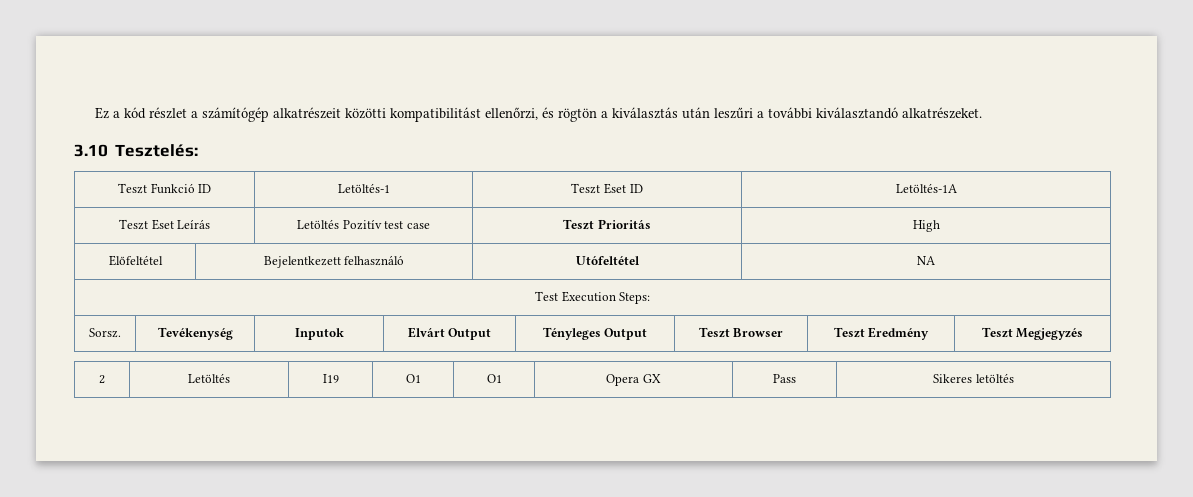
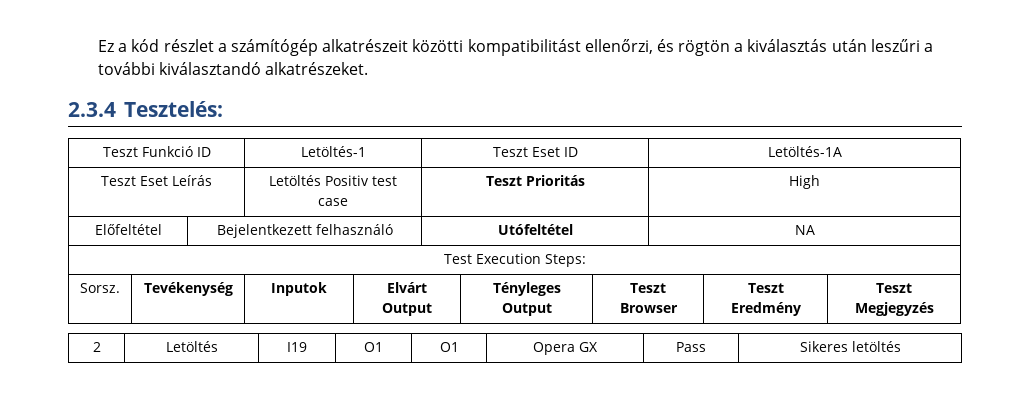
- 3.10 Tesztelés:
+ 2.3.4 Tesztelés:
- Teszt Eset Leírás | Letöltés Pozitív test case | Teszt Prioritás | High
+ Teszt Eset Leírás | Letöltés Positiv test case | Teszt Prioritás | High

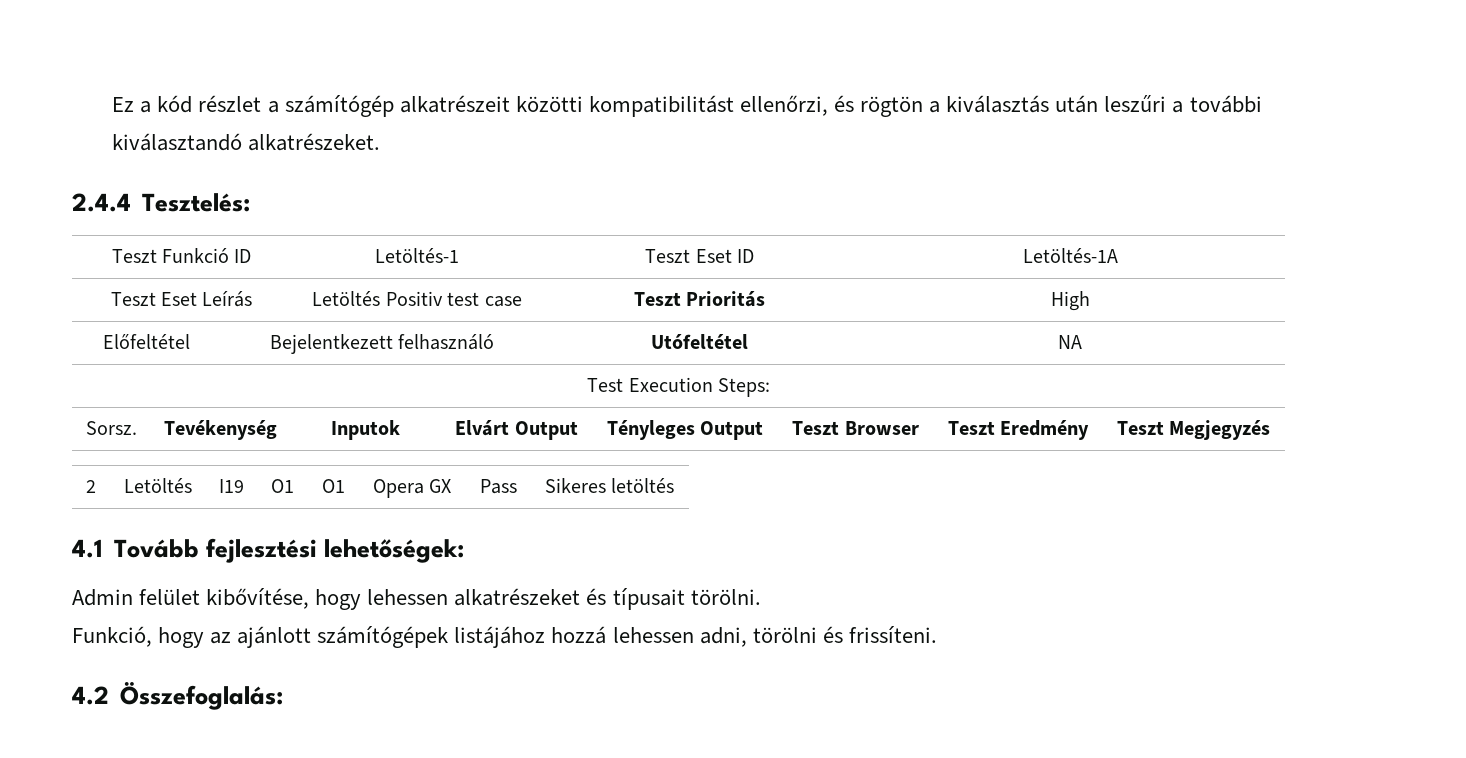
- 2.3.4 Tesztelés:
+ 2.4.4 Tesztelés:
+ 4.1 Tovább fejlesztési lehetőségek:
+ Admin felület kibővítése, hogy lehessen alkatrészeket és típusait törölni.
+ Funkció, hogy az ajánlott számítógépek listájához hozzá lehessen adni, törölni és frissíteni.
+ 4.2 Összefoglalás:

